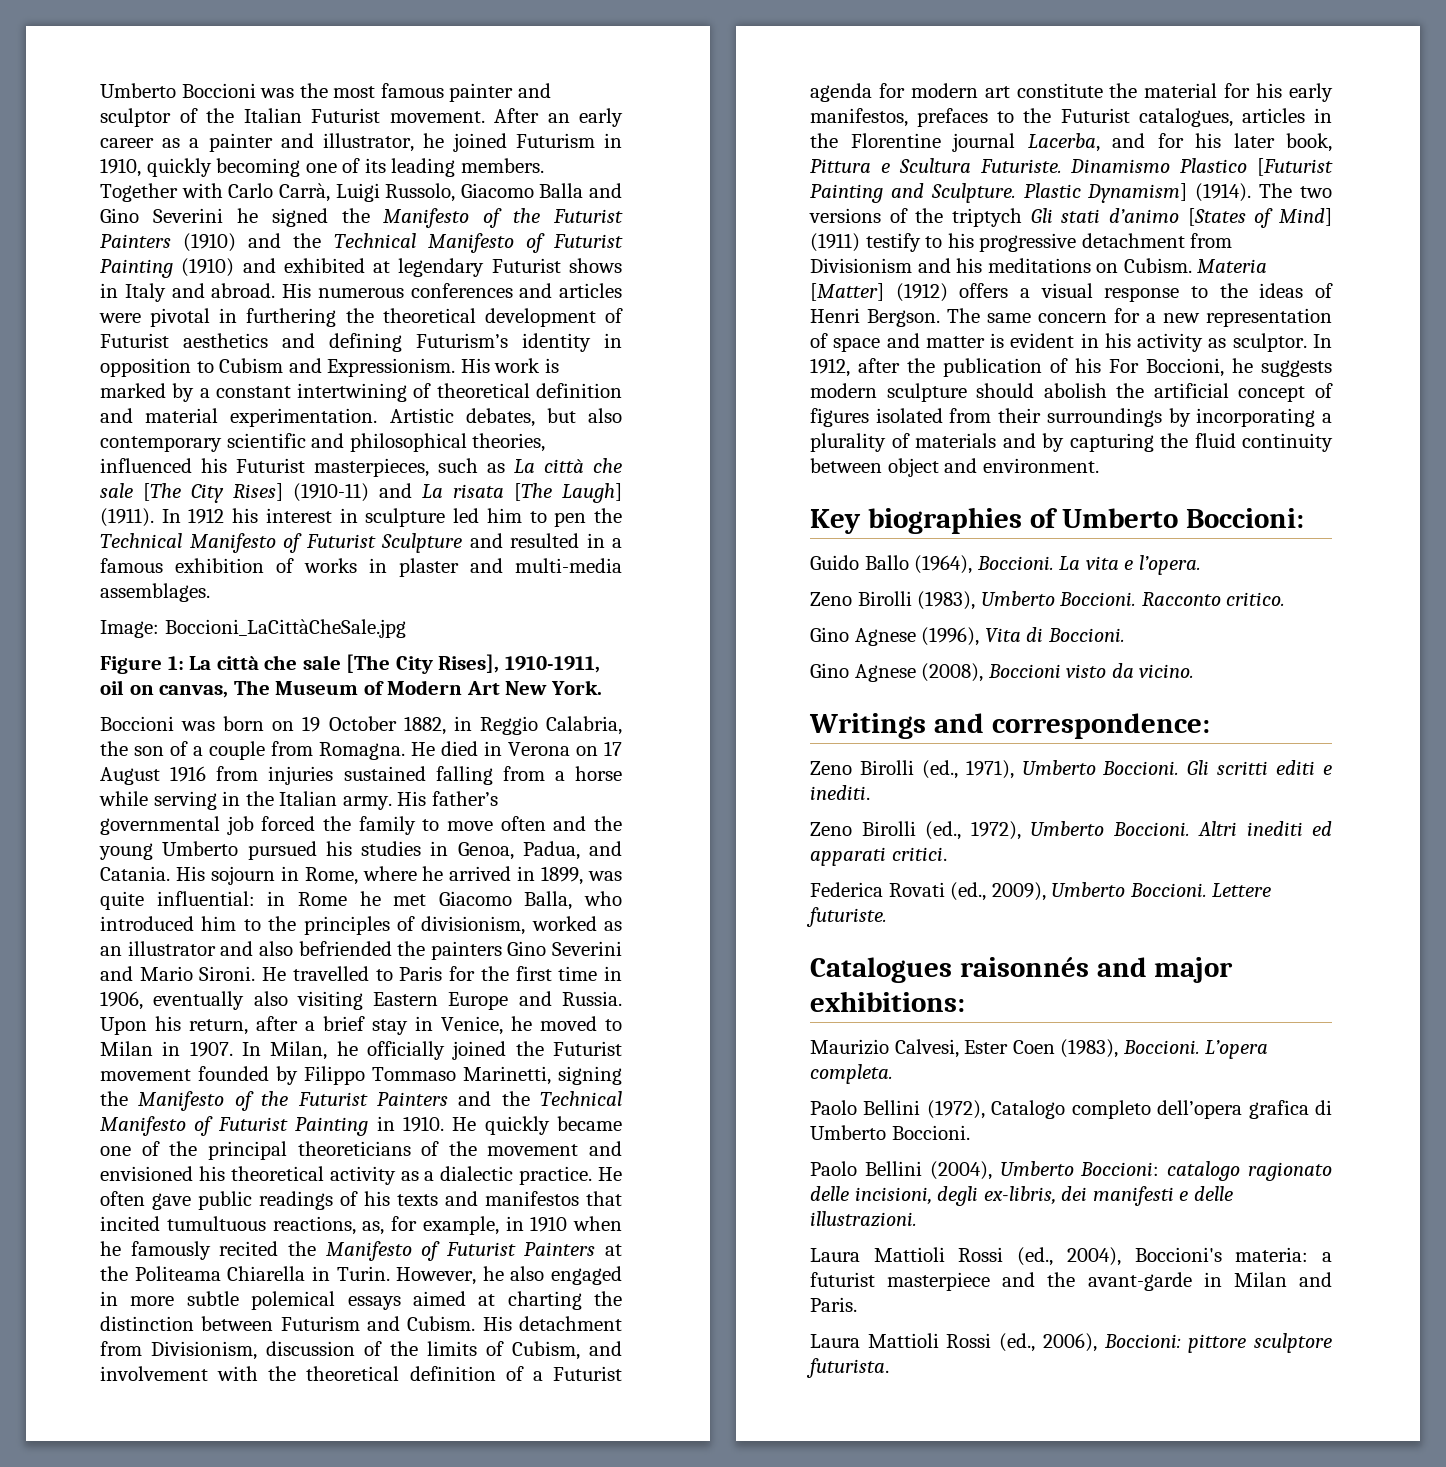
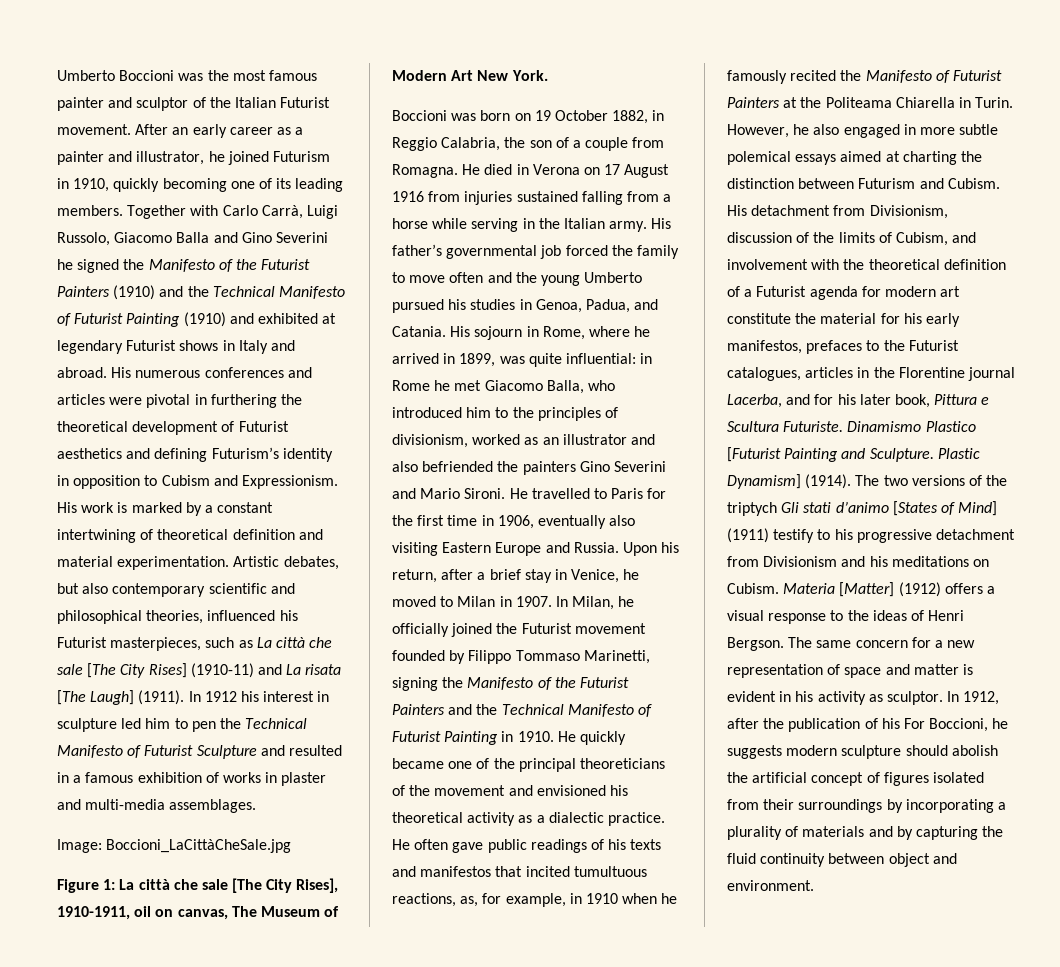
- Key biographies of Umberto Boccioni:
- Guido Ballo (1964), Boccioni. La vita e l’opera.
- Zeno Birolli (1983), Umberto Boccioni. Racconto critico.
- Gino Agnese (1996), Vita di Boccioni.
- Gino Agnese (2008), Boccioni visto da vicino.
- Writings and correspondence:
- Zeno Birolli (ed., 1971), Umberto Boccioni. Gli scritti editi e inediti.
- Zeno Birolli (ed., 1972), Umberto Boccioni. Altri inediti ed apparati critici.
- Federica Rovati (ed., 2009), Umberto Boccioni. Lettere futuriste.
- Catalogues raisonnés and major exhibitions:
- Maurizio Calvesi, Ester Coen (1983), Boccioni. L’opera completa.
- Paolo Bellini (1972), Catalogo completo dell’opera grafica di Umberto Boccioni.
- Paolo Bellini (2004), Umberto Boccioni: catalogo ragionato delle incisioni, degli ex-libris, dei manifesti e delle illustrazioni.
- Laura Mattioli Rossi (ed., 2004), Boccioni's materia: a futurist masterpiece and the avant-garde in Milan and Paris.
- Laura Mattioli Rossi (ed., 2006), Boccioni: pittore sculptore futurista.

